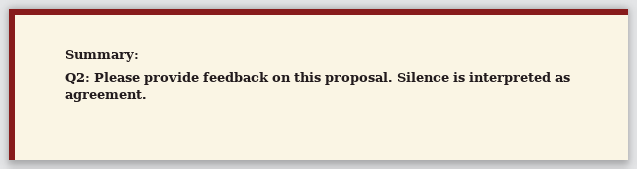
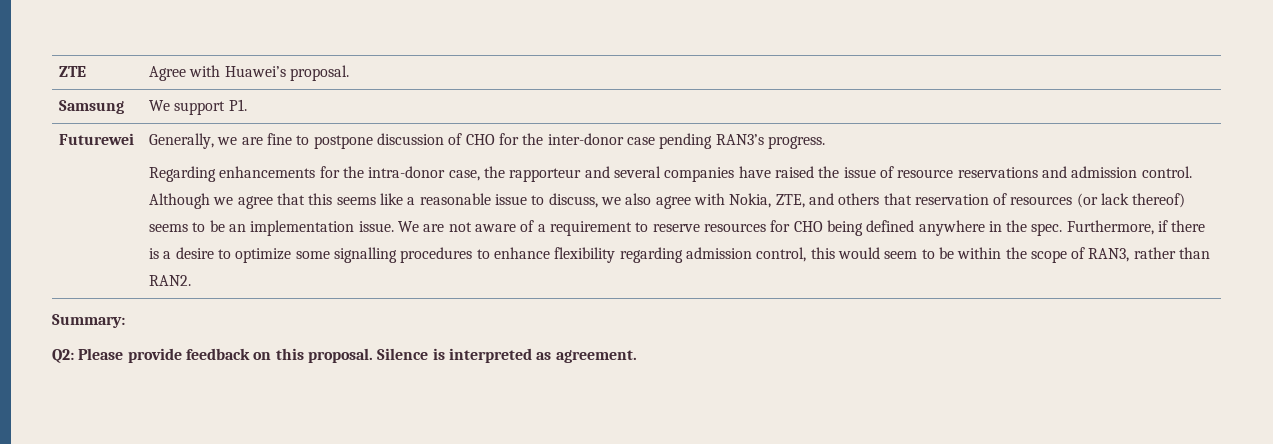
+ ZTE | Agree with Huawei’s proposal.
+ Samsung | We support P1.
+ Futurewei | Generally, we are fine to postpone discussion of CHO for the inter-donor case pending RAN3’s progress.
+ Regarding enhancements for the intra-donor case, the rapporteur and several companies have raised the issue of resource reservations and admission control. Although we agree that this seems like a reasonable issue to discuss, we also agree with Nokia, ZTE, and others that reservation of resources (or lack thereof) seems to be an implementation issue. We are not aware of a requirement to reserve resources for CHO being defined anywhere in the spec. Furthermore, if there is a desire to optimize some signalling procedures to enhance flexibility regarding admission control, this would seem to be within the scope of RAN3, rather than RAN2.

